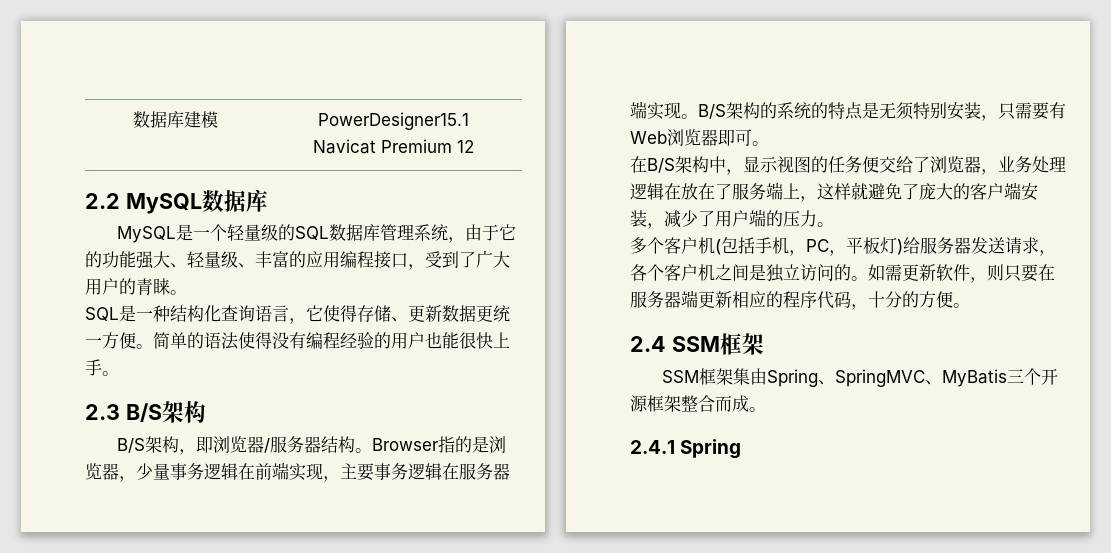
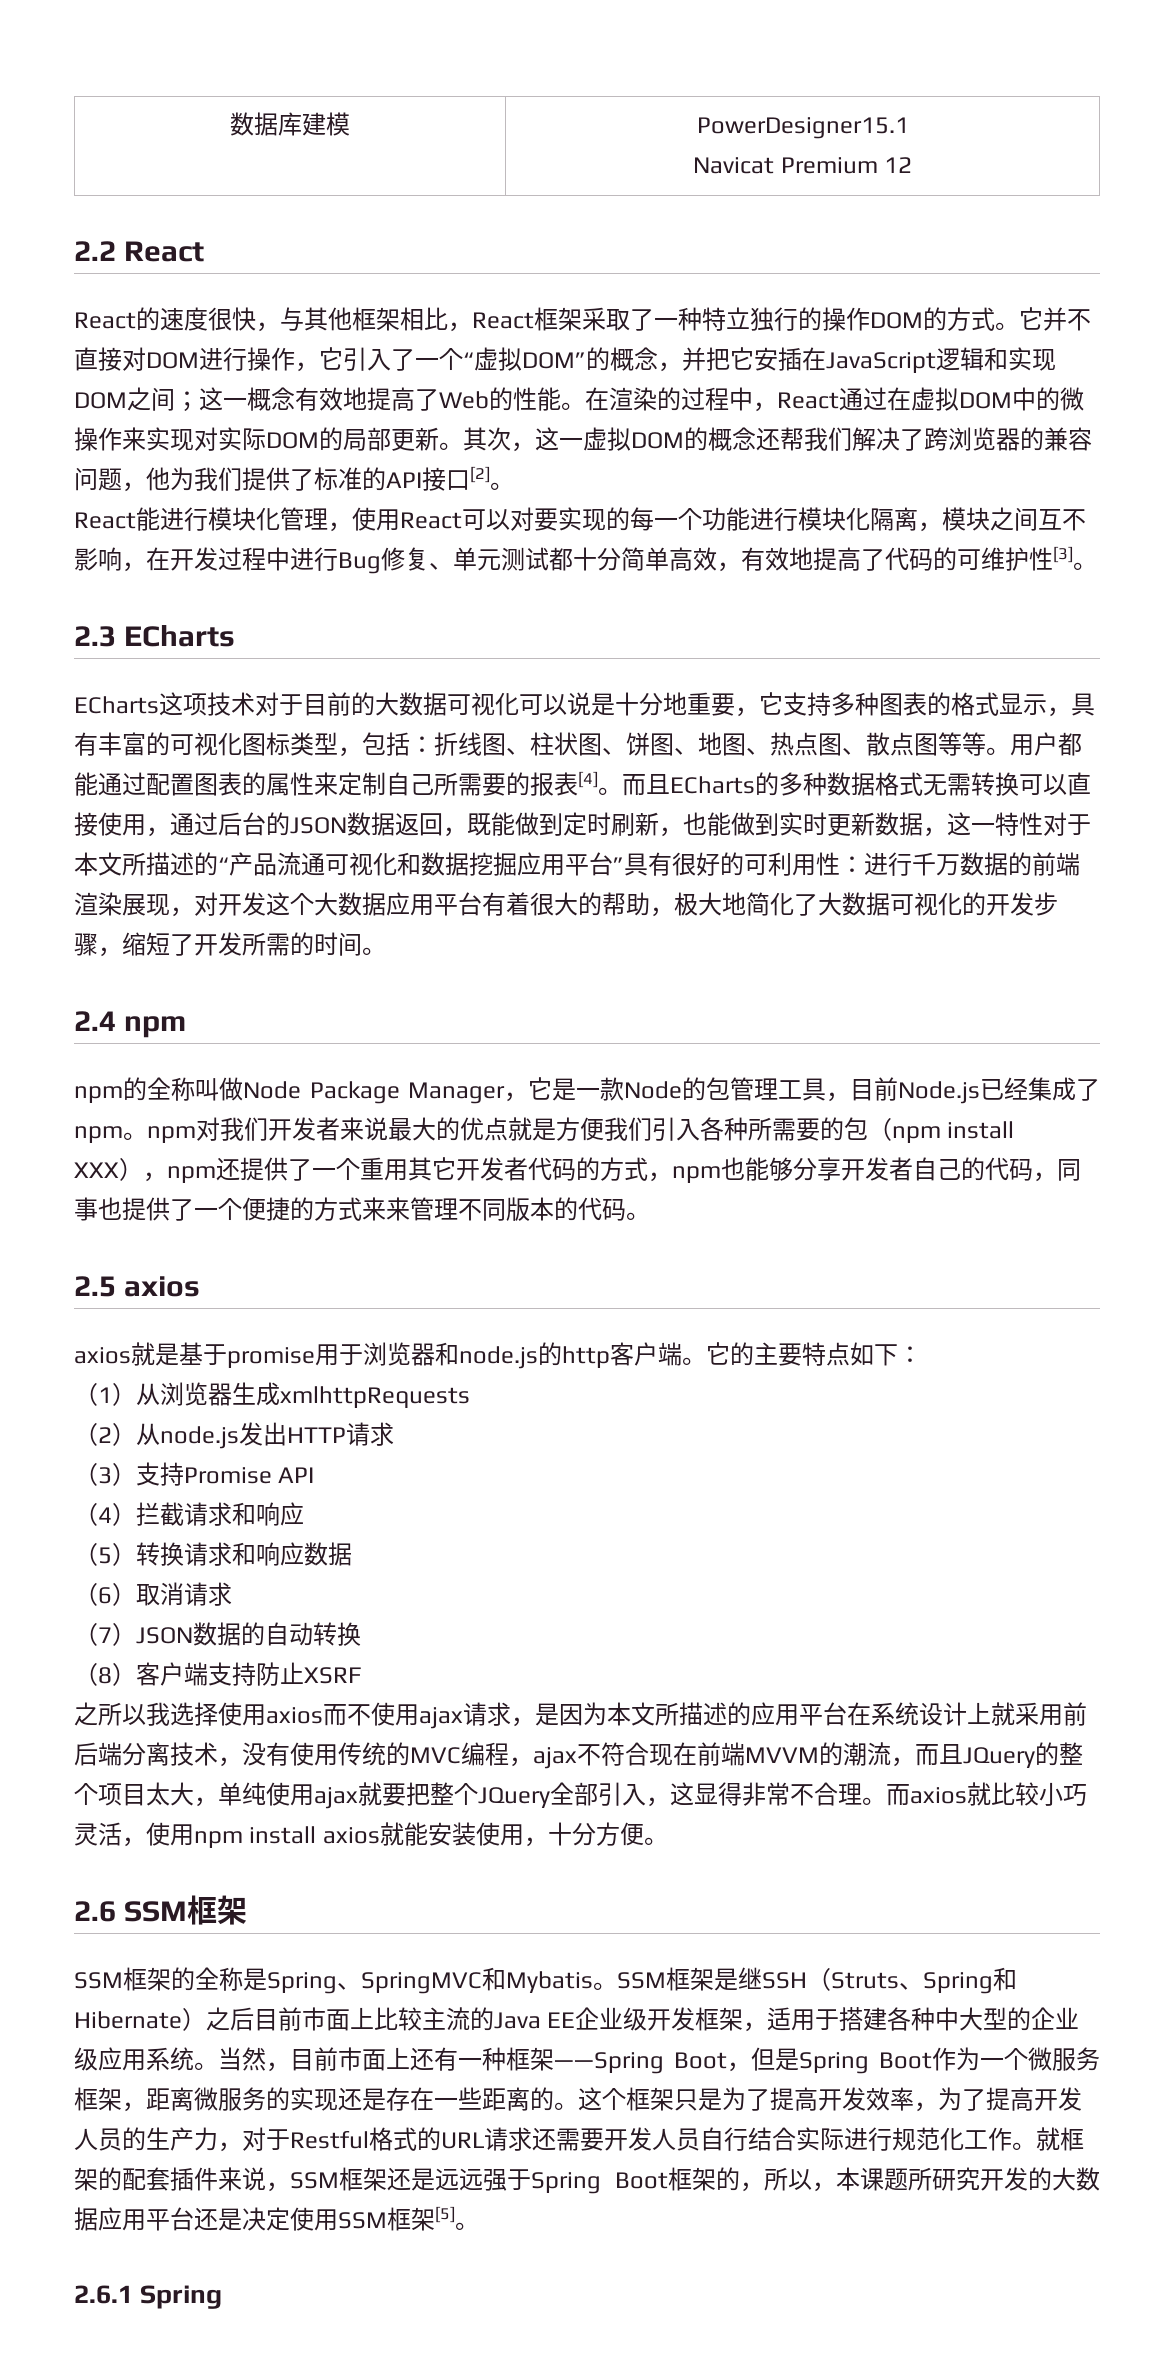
- 2.2 MySQL数据库
- MySQL是一个轻量级的SQL数据库管理系统，由于它的功能强大、轻量级、丰富的应用编程接口，受到了广大用户的青睐。
- SQL是一种结构化查询语言，它使得存储、更新数据更统一方便。简单的语法使得没有编程经验的用户也能很快上手。
- 2.3 B/S架构
- B/S架构，即浏览器/服务器结构。Browser指的是浏览器，少量事务逻辑在前端实现，主要事务逻辑在服务器端实现。B/S架构的系统的特点是无须特别安装，只需要有Web浏览器即可。
- 在B/S架构中，显示视图的任务便交给了浏览器，业务处理逻辑在放在了服务端上，这样就避免了庞大的客户端安装，减少了用户端的压力。
- 多个客户机(包括手机，PC，平板灯)给服务器发送请求，各个客户机之间是独立访问的。如需更新软件，则只要在服务器端更新相应的程序代码，十分的方便。
+ 2.2 React
+ React的速度很快，与其他框架相比，React框架采取了一种特立独行的操作DOM的方式。它并不直接对DOM进行操作，它引入了一个“虚拟DOM”的概念，并把它安插在JavaScript逻辑和实现DOM之间；这一概念有效地提高了Web的性能。在渲染的过程中，React通过在虚拟DOM中的微操作来实现对实际DOM的局部更新。其次，这一虚拟DOM的概念还帮我们解决了跨浏览器的兼容问题，他为我们提供了标准的API接口[2]。
+ React能进行模块化管理，使用React可以对要实现的每一个功能进行模块化隔离，模块之间互不影响，在开发过程中进行Bug修复、单元测试都十分简单高效，有效地提高了代码的可维护性[3]。
+ 2.3 ECharts
+ ECharts这项技术对于目前的大数据可视化可以说是十分地重要，它支持多种图表的格式显示，具有丰富的可视化图标类型，包括：折线图、柱状图、饼图、地图、热点图、散点图等等。用户都能通过配置图表的属性来定制自己所需要的报表[4]。而且ECharts的多种数据格式无需转换可以直接使用，通过后台的JSON数据返回，既能做到定时刷新，也能做到实时更新数据，这一特性对于本文所描述的“产品流通可视化和数据挖掘应用平台”具有很好的可利用性：进行千万数据的前端渲染展现，对开发这个大数据应用平台有着很大的帮助，极大地简化了大数据可视化的开发步骤，缩短了开发所需的时间。
+ 2.4 npm
+ npm的全称叫做Node Package Manager，它是一款Node的包管理工具，目前Node.js已经集成了npm。npm对我们开发者来说最大的优点就是方便我们引入各种所需要的包（npm install XXX），npm还提供了一个重用其它开发者代码的方式，npm也能够分享开发者自己的代码，同事也提供了一个便捷的方式来来管理不同版本的代码。
+ 2.5 axios
+ axios就是基于promise用于浏览器和node.js的http客户端。它的主要特点如下：
+ （1）从浏览器生成xmlhttpRequests
+ （2）从node.js发出HTTP请求
+ （3）支持Promise API
+ （4）拦截请求和响应
+ （5）转换请求和响应数据
+ （6）取消请求
+ （7）JSON数据的自动转换
+ （8）客户端支持防止XSRF
+ 之所以我选择使用axios而不使用ajax请求，是因为本文所描述的应用平台在系统设计上就采用前后端分离技术，没有使用传统的MVC编程，ajax不符合现在前端MVVM的潮流，而且JQuery的整个项目太大，单纯使用ajax就要把整个JQuery全部引入，这显得非常不合理。而axios就比较小巧灵活，使用npm install axios就能安装使用，十分方便。
- 2.4 SSM框架
+ 2.6 SSM框架
- SSM框架集由Spring、SpringMVC、MyBatis三个开源框架整合而成。
- 2.4.1 Spring
+ SSM框架的全称是Spring、SpringMVC和Mybatis。SSM框架是继SSH（Struts、Spring和Hibernate）之后目前市面上比较主流的Java EE企业级开发框架，适用于搭建各种中大型的企业级应用系统。当然，目前市面上还有一种框架——Spring Boot，但是Spring Boot作为一个微服务框架，距离微服务的实现还是存在一些距离的。这个框架只是为了提高开发效率，为了提高开发人员的生产力，对于Restful格式的URL请求还需要开发人员自行结合实际进行规范化工作。就框架的配套插件来说，SSM框架还是远远强于Spring Boot框架的，所以，本课题所研究开发的大数据应用平台还是决定使用SSM框架[5]。
+ 2.6.1 Spring

